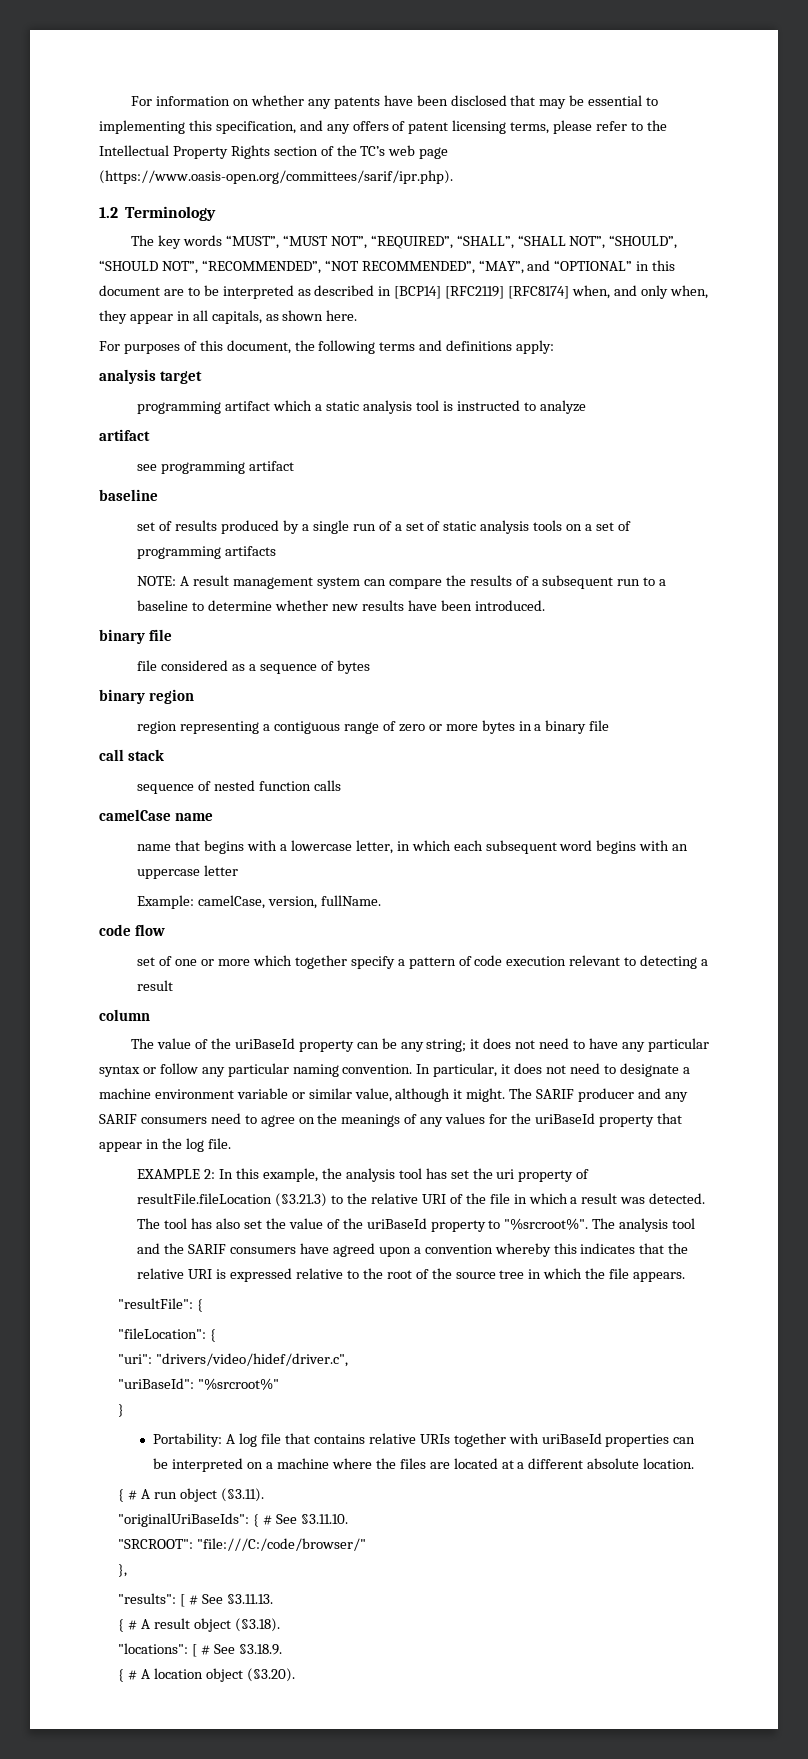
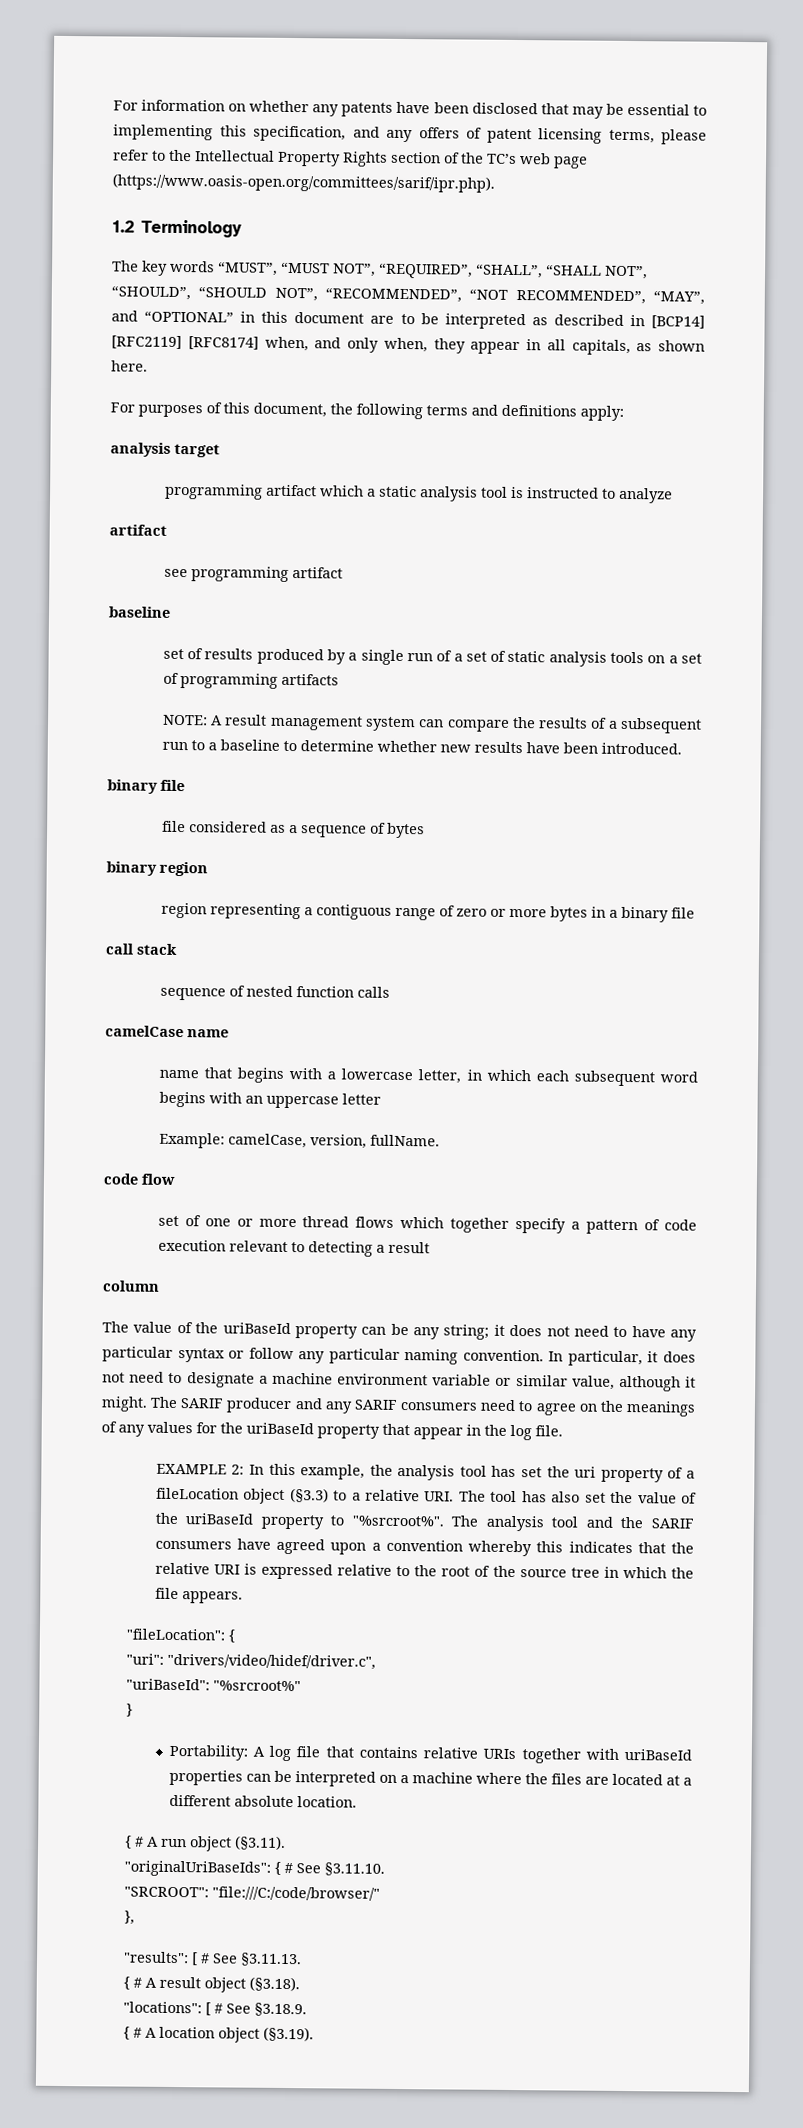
- set of one or more which together specify a pattern of code execution relevant to detecting a result
+ set of one or more thread flows which together specify a pattern of code execution relevant to detecting a result
- EXAMPLE 2: In this example, the analysis tool has set the uri property of resultFile.fileLocation (§3.21.3) to the relative URI of the file in which a result was detected. The tool has also set the value of the uriBaseId property to "%srcroot%".
+ EXAMPLE 2: In this example, the analysis tool has set the uri property of a fileLocation object (§3.3) to a relative URI. The tool has also set the value of the uriBaseId property to "%srcroot%".
- "resultFile": {
- { # A location object (§3.20).
+ { # A location object (§3.19).

